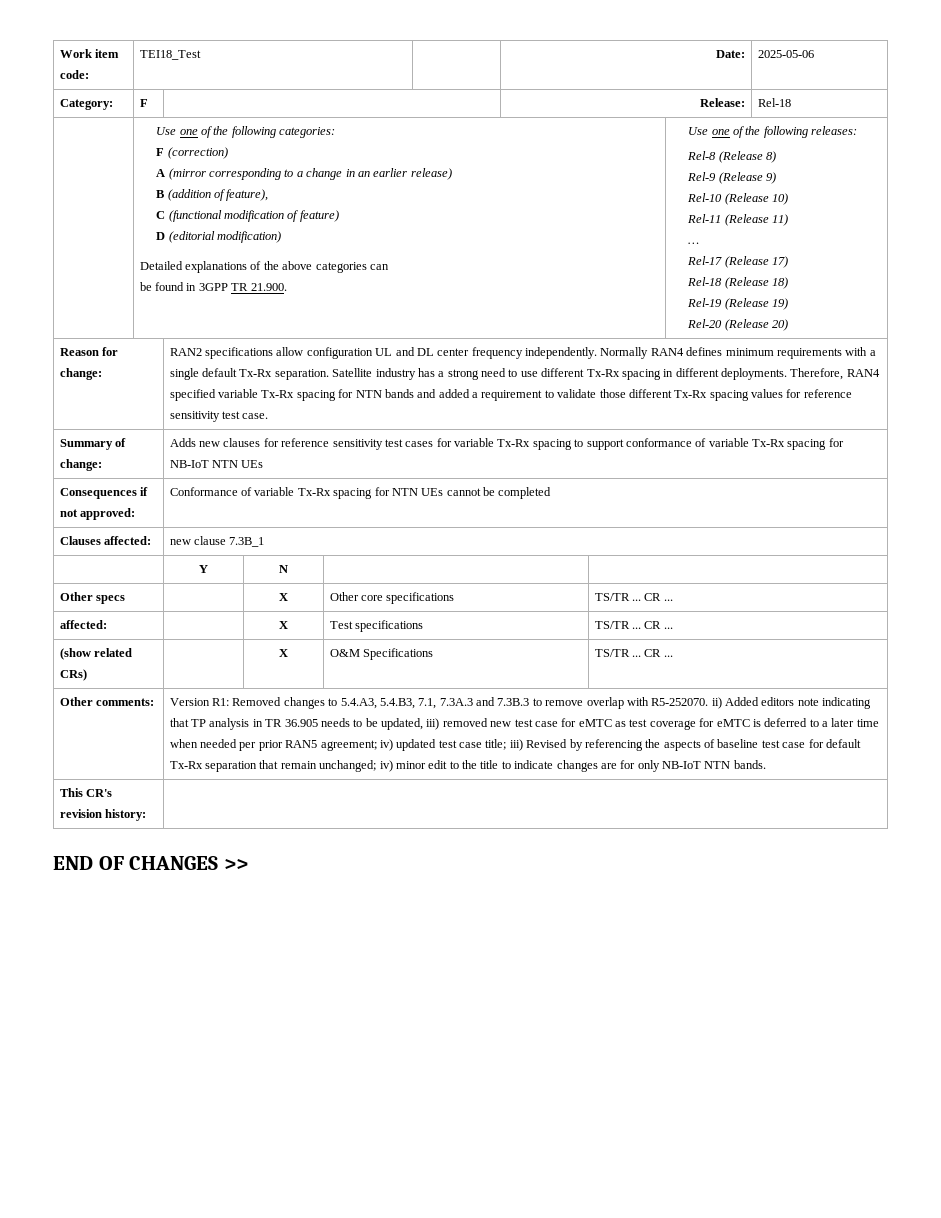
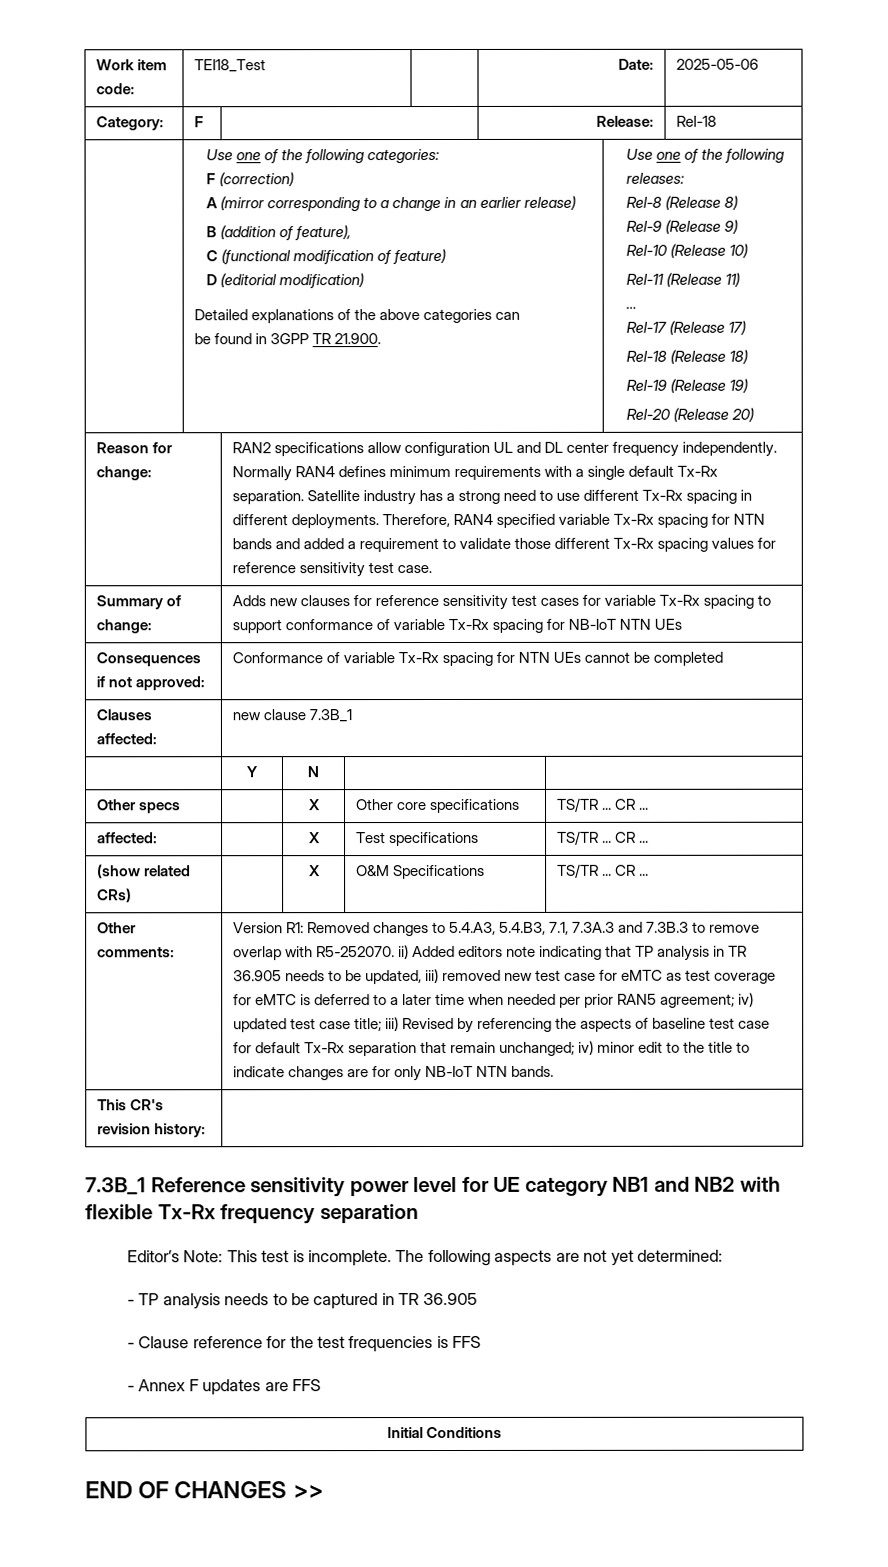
+ 7.3B_1 Reference sensitivity power level for UE category NB1 and NB2 with flexible Tx-Rx frequency separation
+ Editor’s Note: This test is incomplete. The following aspects are not yet determined:
+ - TP analysis needs to be captured in TR 36.905
+ - Clause reference for the test frequencies is FFS
+ - Annex F updates are FFS
+ Initial Conditions

